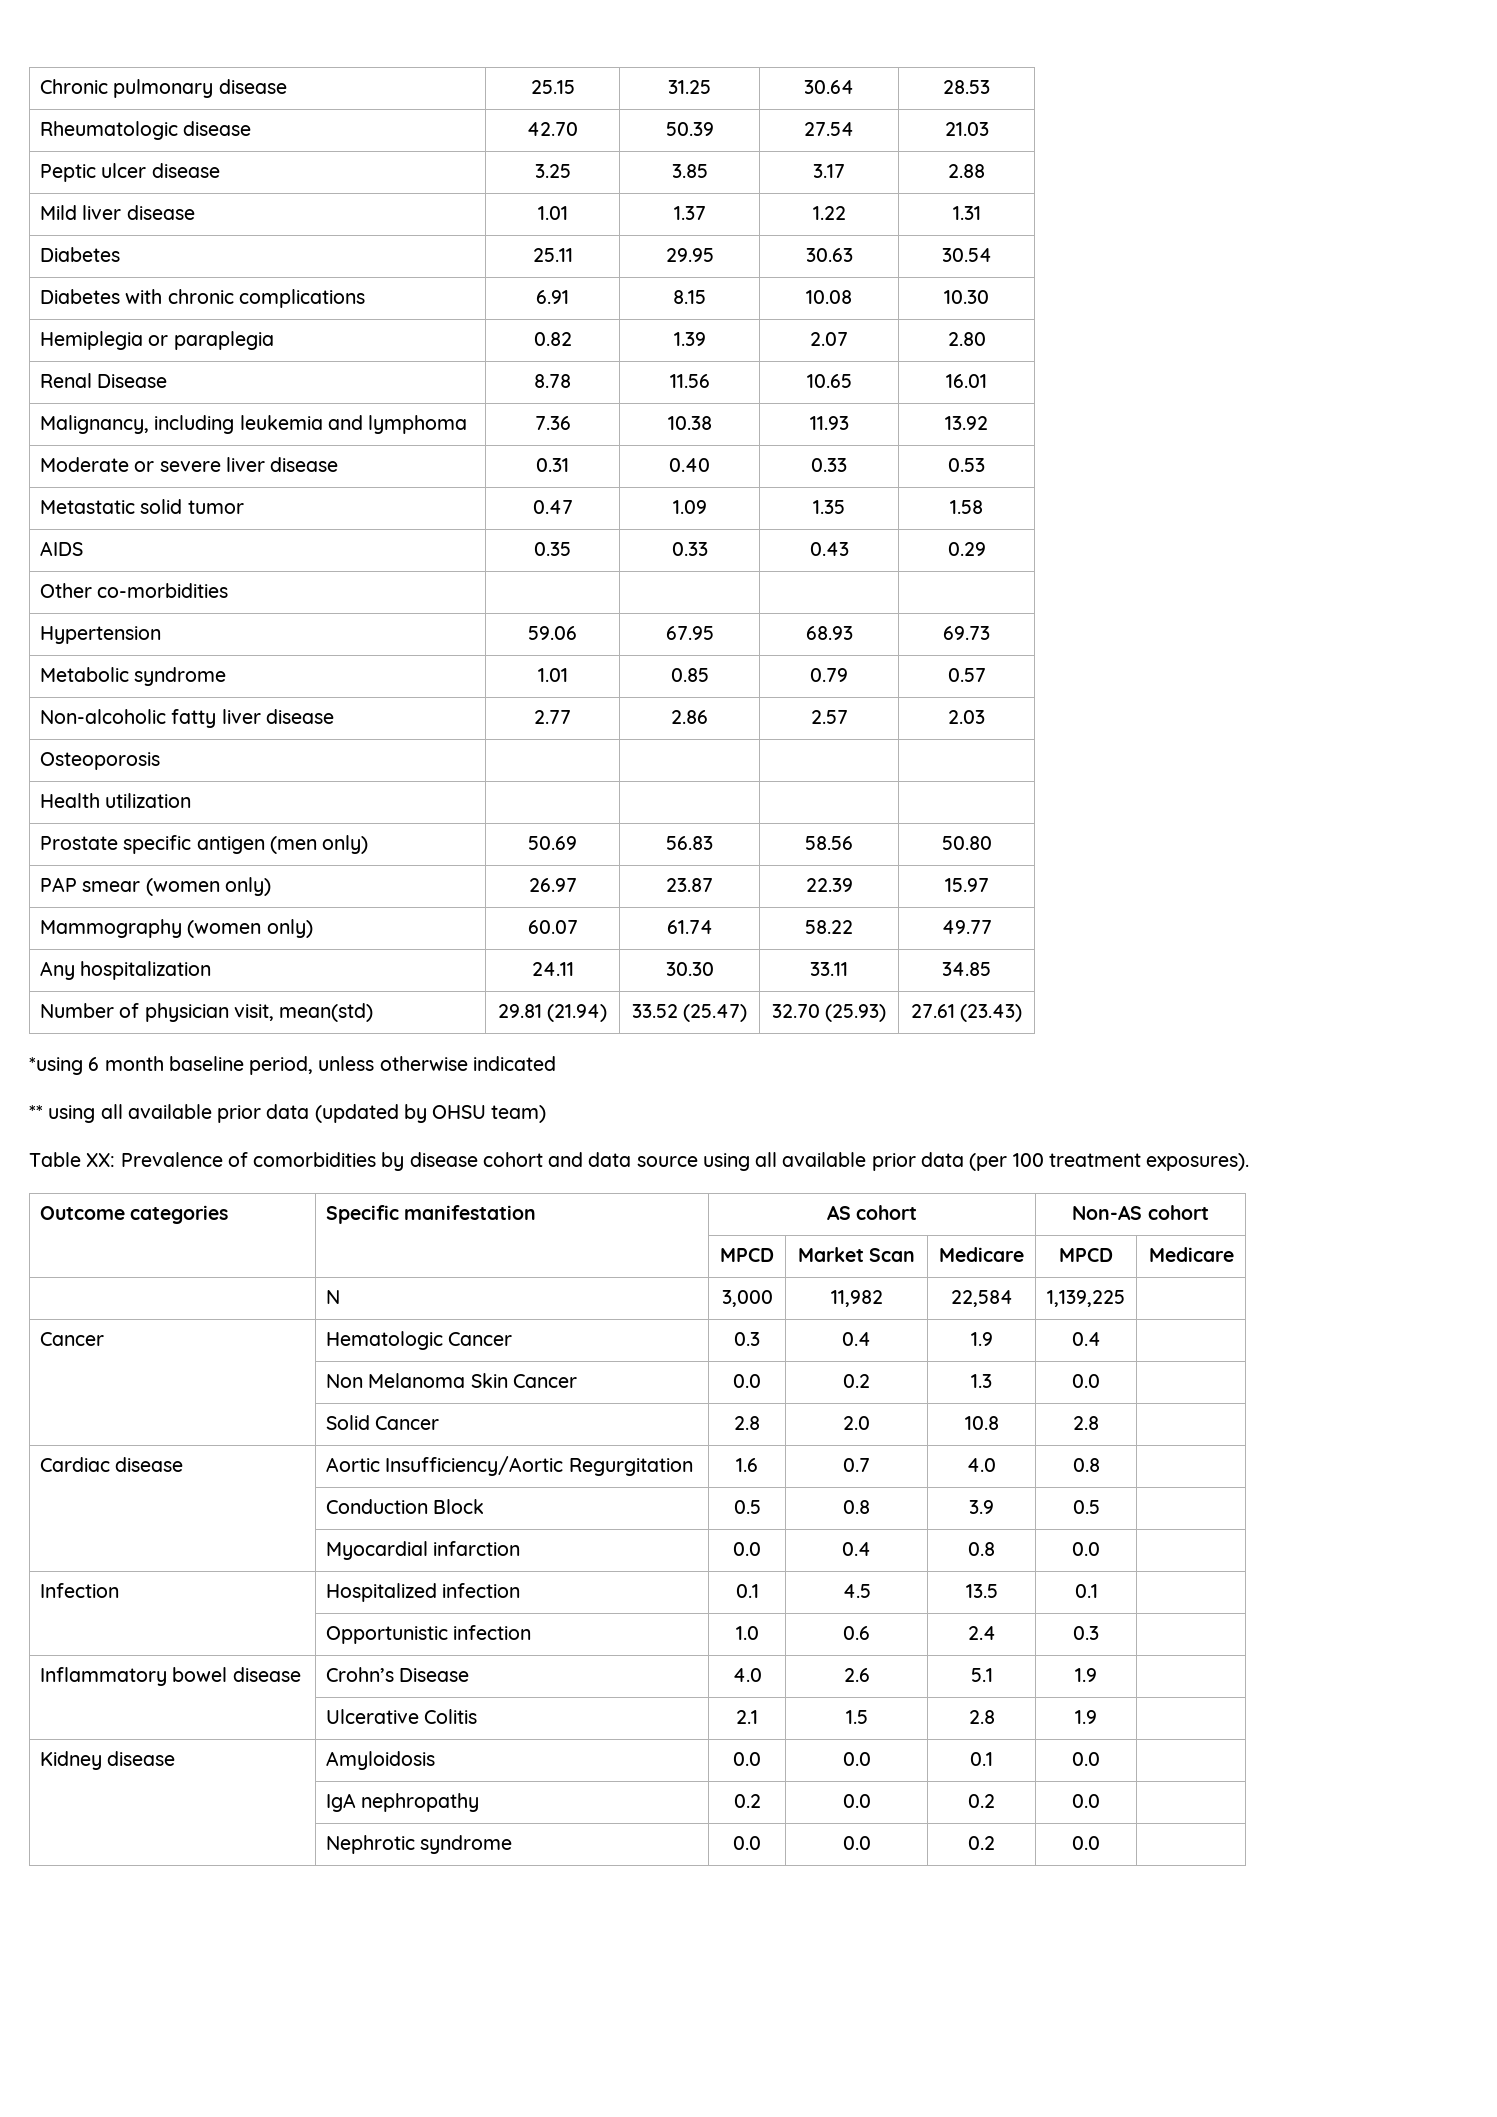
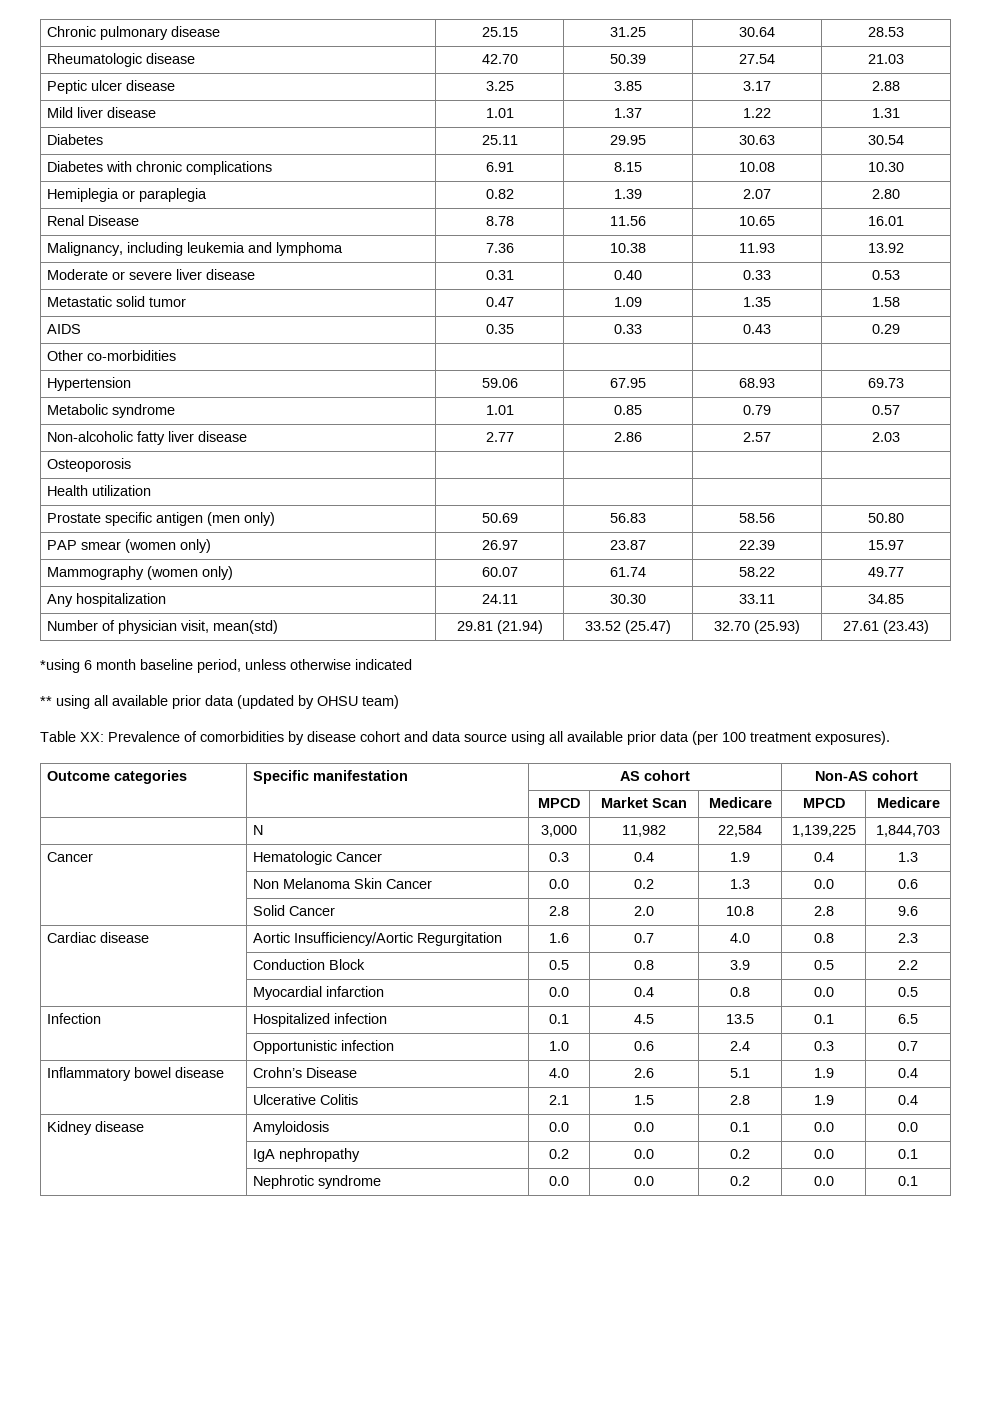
- | N | 3,000 | 11,982 | 22,584 | 1,139,225 |
+ | N | 3,000 | 11,982 | 22,584 | 1,139,225 | 1,844,703
- Cancer | Hematologic Cancer | 0.3 | 0.4 | 1.9 | 0.4 |
+ Cancer | Hematologic Cancer | 0.3 | 0.4 | 1.9 | 0.4 | 1.3
- | Non Melanoma Skin Cancer | 0.0 | 0.2 | 1.3 | 0.0 |
+ | Non Melanoma Skin Cancer | 0.0 | 0.2 | 1.3 | 0.0 | 0.6
- | Solid Cancer | 2.8 | 2.0 | 10.8 | 2.8 |
+ | Solid Cancer | 2.8 | 2.0 | 10.8 | 2.8 | 9.6
- Cardiac disease | Aortic Insufficiency/Aortic Regurgitation | 1.6 | 0.7 | 4.0 | 0.8 |
+ Cardiac disease | Aortic Insufficiency/Aortic Regurgitation | 1.6 | 0.7 | 4.0 | 0.8 | 2.3
- | Conduction Block | 0.5 | 0.8 | 3.9 | 0.5 |
+ | Conduction Block | 0.5 | 0.8 | 3.9 | 0.5 | 2.2
- | Myocardial infarction | 0.0 | 0.4 | 0.8 | 0.0 |
+ | Myocardial infarction | 0.0 | 0.4 | 0.8 | 0.0 | 0.5
- Infection | Hospitalized infection | 0.1 | 4.5 | 13.5 | 0.1 |
+ Infection | Hospitalized infection | 0.1 | 4.5 | 13.5 | 0.1 | 6.5
- | Opportunistic infection | 1.0 | 0.6 | 2.4 | 0.3 |
+ | Opportunistic infection | 1.0 | 0.6 | 2.4 | 0.3 | 0.7
- Inflammatory bowel disease | Crohn’s Disease | 4.0 | 2.6 | 5.1 | 1.9 |
+ Inflammatory bowel disease | Crohn’s Disease | 4.0 | 2.6 | 5.1 | 1.9 | 0.4
- | Ulcerative Colitis | 2.1 | 1.5 | 2.8 | 1.9 |
+ | Ulcerative Colitis | 2.1 | 1.5 | 2.8 | 1.9 | 0.4
- Kidney disease | Amyloidosis | 0.0 | 0.0 | 0.1 | 0.0 |
+ Kidney disease | Amyloidosis | 0.0 | 0.0 | 0.1 | 0.0 | 0.0
- | IgA nephropathy | 0.2 | 0.0 | 0.2 | 0.0 |
+ | IgA nephropathy | 0.2 | 0.0 | 0.2 | 0.0 | 0.1
- | Nephrotic syndrome | 0.0 | 0.0 | 0.2 | 0.0 |
+ | Nephrotic syndrome | 0.0 | 0.0 | 0.2 | 0.0 | 0.1

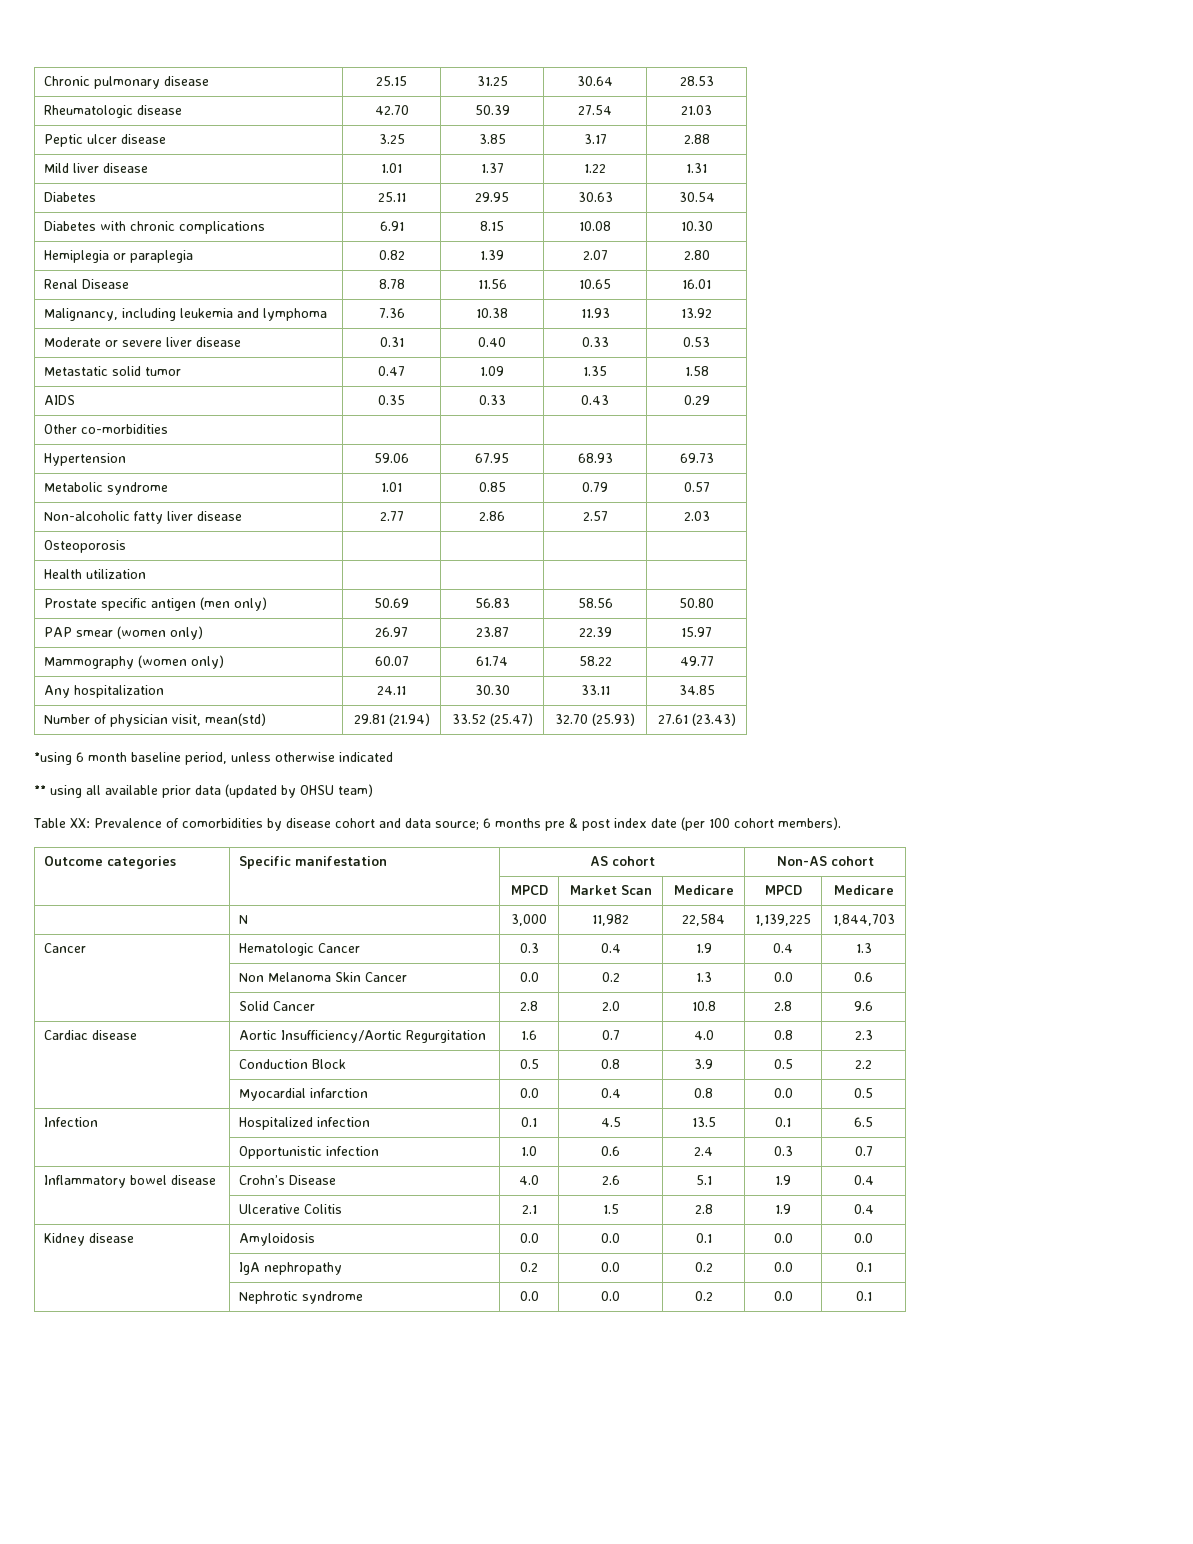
- Table XX: Prevalence of comorbidities by disease cohort and data source using all available prior data (per 100 treatment exposures).
+ Table XX: Prevalence of comorbidities by disease cohort and data source; 6 months pre & post index date (per 100 cohort members).

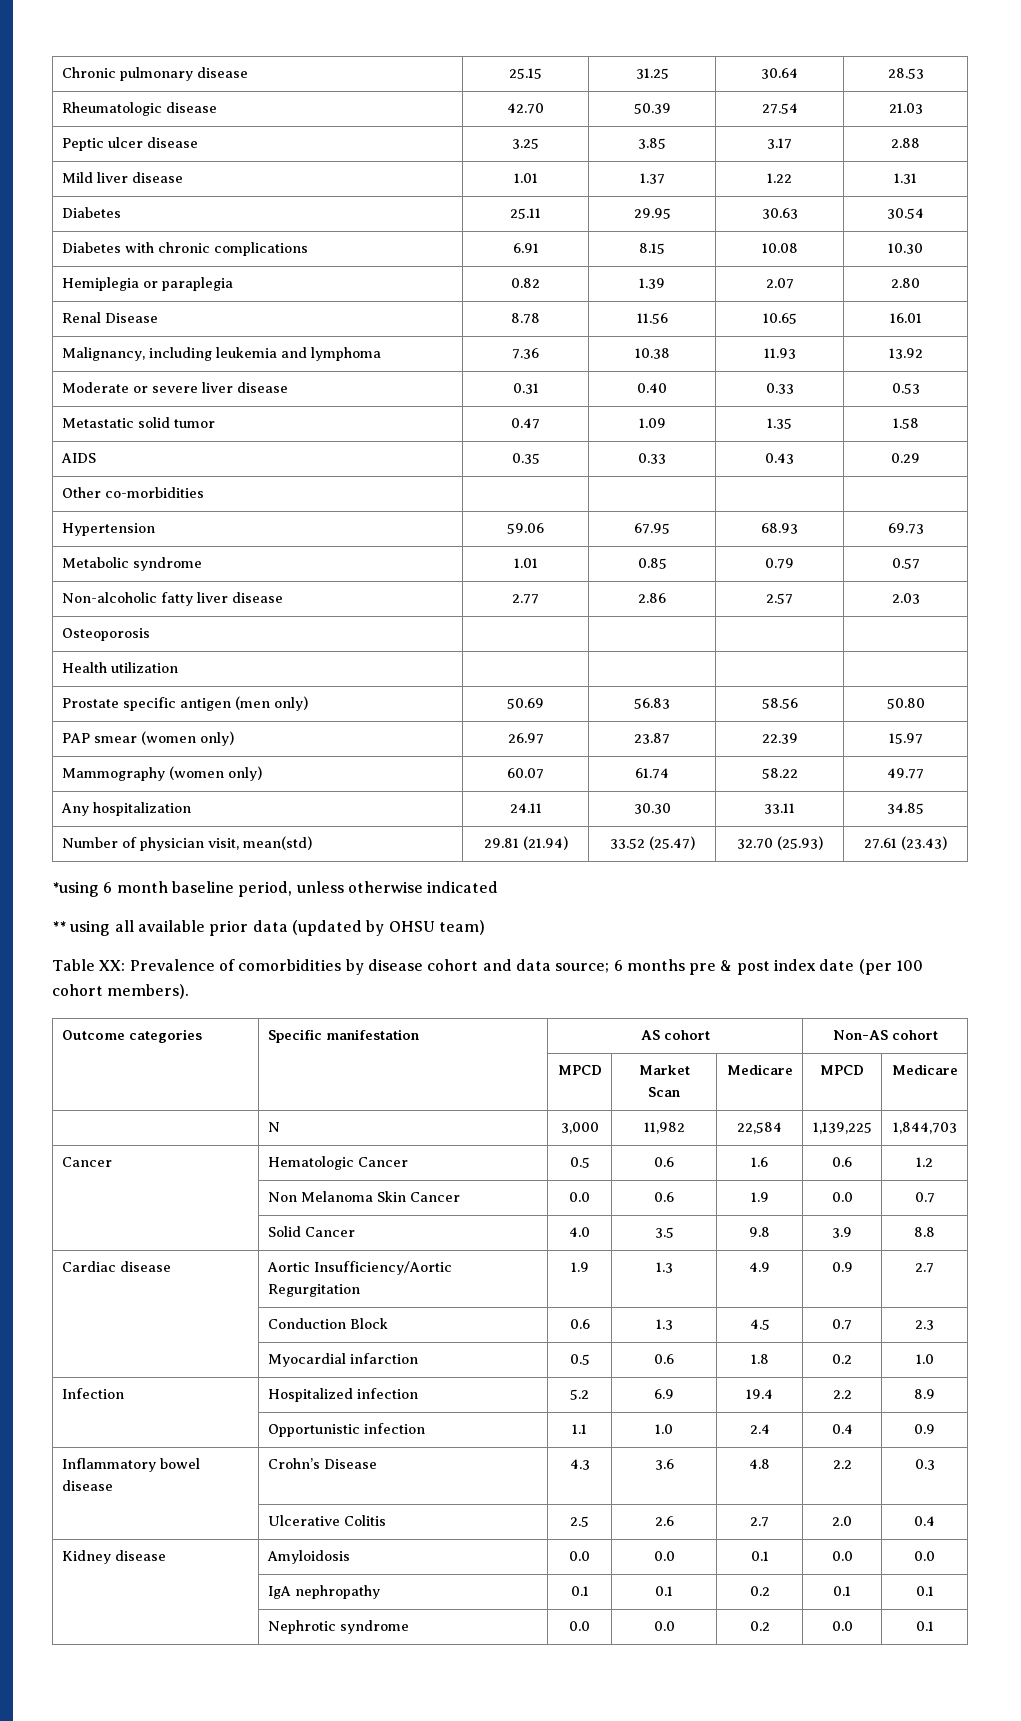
- Cancer | Hematologic Cancer | 0.3 | 0.4 | 1.9 | 0.4 | 1.3
+ Cancer | Hematologic Cancer | 0.5 | 0.6 | 1.6 | 0.6 | 1.2
- | Non Melanoma Skin Cancer | 0.0 | 0.2 | 1.3 | 0.0 | 0.6
+ | Non Melanoma Skin Cancer | 0.0 | 0.6 | 1.9 | 0.0 | 0.7
- | Solid Cancer | 2.8 | 2.0 | 10.8 | 2.8 | 9.6
+ | Solid Cancer | 4.0 | 3.5 | 9.8 | 3.9 | 8.8
- Cardiac disease | Aortic Insufficiency/Aortic Regurgitation | 1.6 | 0.7 | 4.0 | 0.8 | 2.3
- | Conduction Block | 0.5 | 0.8 | 3.9 | 0.5 | 2.2
- | Myocardial infarction | 0.0 | 0.4 | 0.8 | 0.0 | 0.5
- Infection | Hospitalized infection | 0.1 | 4.5 | 13.5 | 0.1 | 6.5
+ Cardiac disease | Aortic Insufficiency/Aortic Regurgitation | 1.9 | 1.3 | 4.9 | 0.9 | 2.7
+ | Conduction Block | 0.6 | 1.3 | 4.5 | 0.7 | 2.3
+ | Myocardial infarction | 0.5 | 0.6 | 1.8 | 0.2 | 1.0
+ Infection | Hospitalized infection | 5.2 | 6.9 | 19.4 | 2.2 | 8.9
- | Opportunistic infection | 1.0 | 0.6 | 2.4 | 0.3 | 0.7
+ | Opportunistic infection | 1.1 | 1.0 | 2.4 | 0.4 | 0.9
- Inflammatory bowel disease | Crohn’s Disease | 4.0 | 2.6 | 5.1 | 1.9 | 0.4
- | Ulcerative Colitis | 2.1 | 1.5 | 2.8 | 1.9 | 0.4
+ Inflammatory bowel disease | Crohn’s Disease | 4.3 | 3.6 | 4.8 | 2.2 | 0.3
+ | Ulcerative Colitis | 2.5 | 2.6 | 2.7 | 2.0 | 0.4
- | IgA nephropathy | 0.2 | 0.0 | 0.2 | 0.0 | 0.1
+ | IgA nephropathy | 0.1 | 0.1 | 0.2 | 0.1 | 0.1

